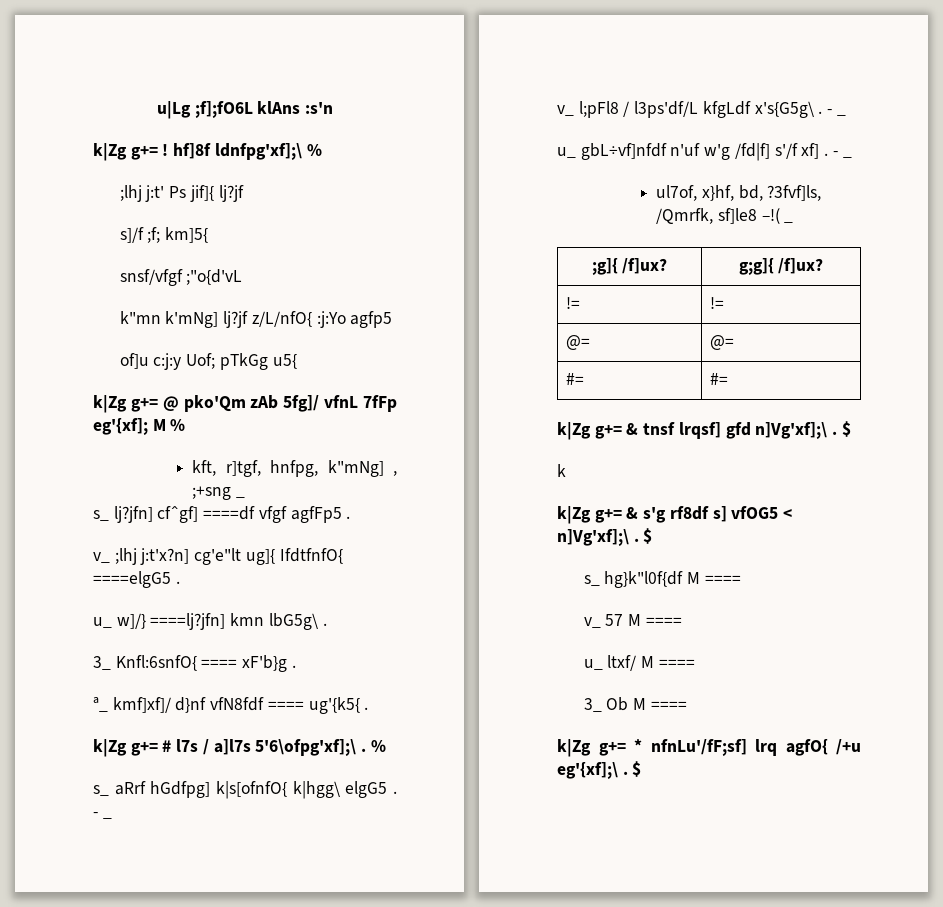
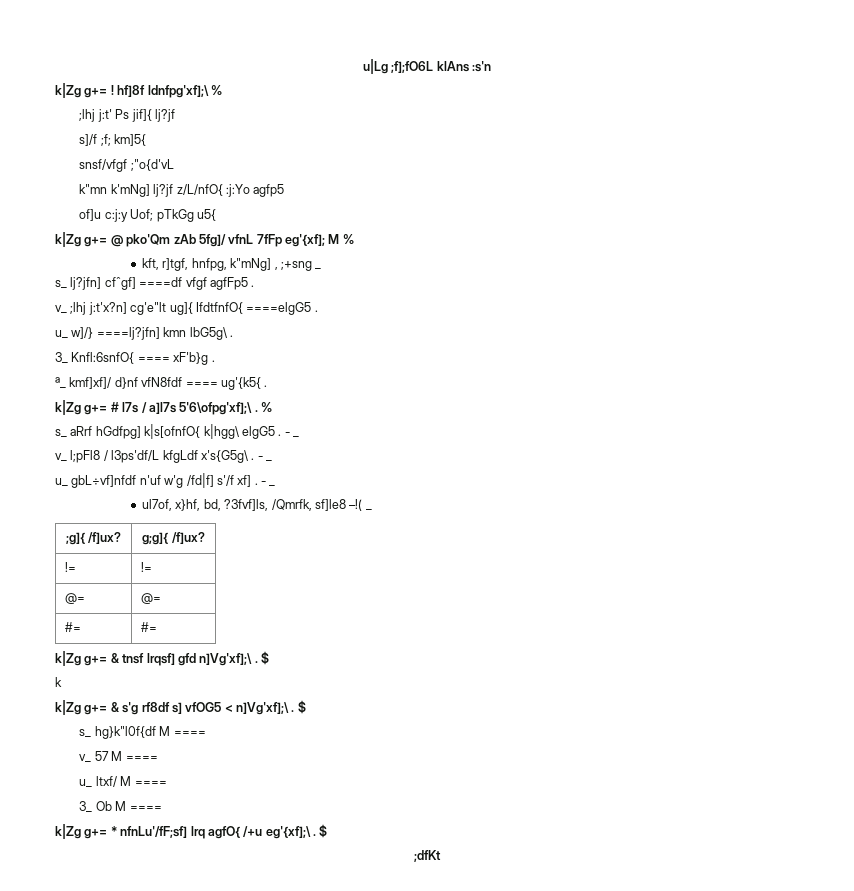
+ ;dfKt

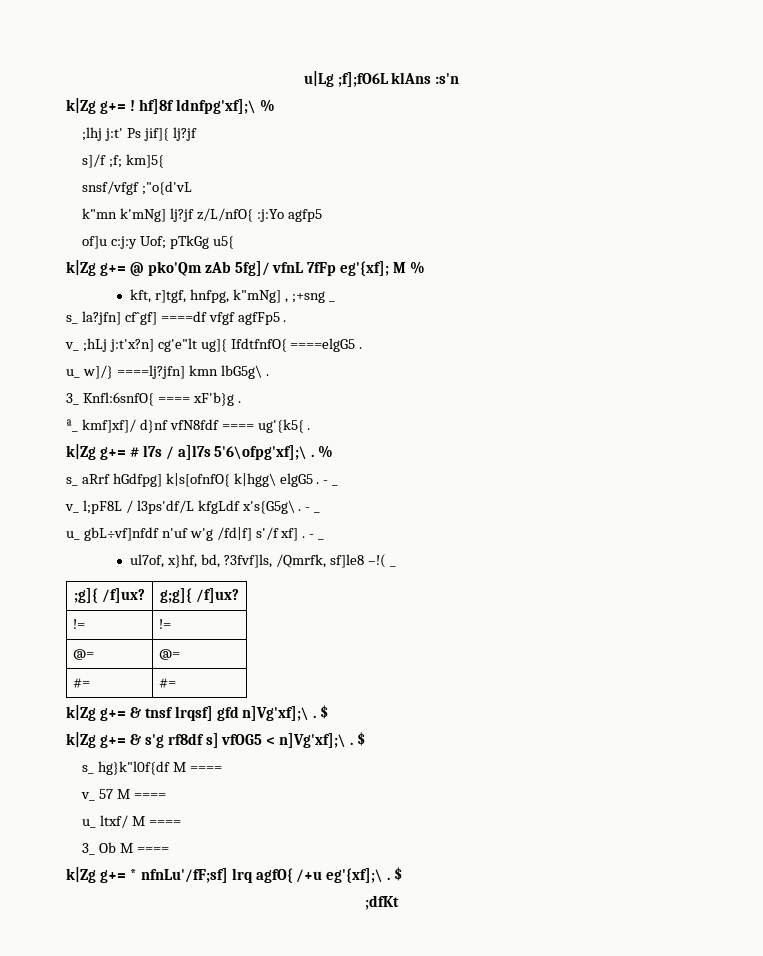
- s_ lj?jfn] cfˆgf] ====df vfgf agfFp5 .
+ s_ la?jfn] cfˆgf] ====df vfgf agfFp5 .
- v_ ;lhj j:t'x?n] cg'e"lt ug]{ IfdtfnfO{ ====elgG5 .
+ v_ ;hLj j:t'x?n] cg'e"lt ug]{ IfdtfnfO{ ====elgG5 .
- v_ l;pFl8 / l3ps'df/L kfgLdf x's{G5g\ .
+ v_ l;pF8L / l3ps'df/L kfgLdf x's{G5g\ .
- k

